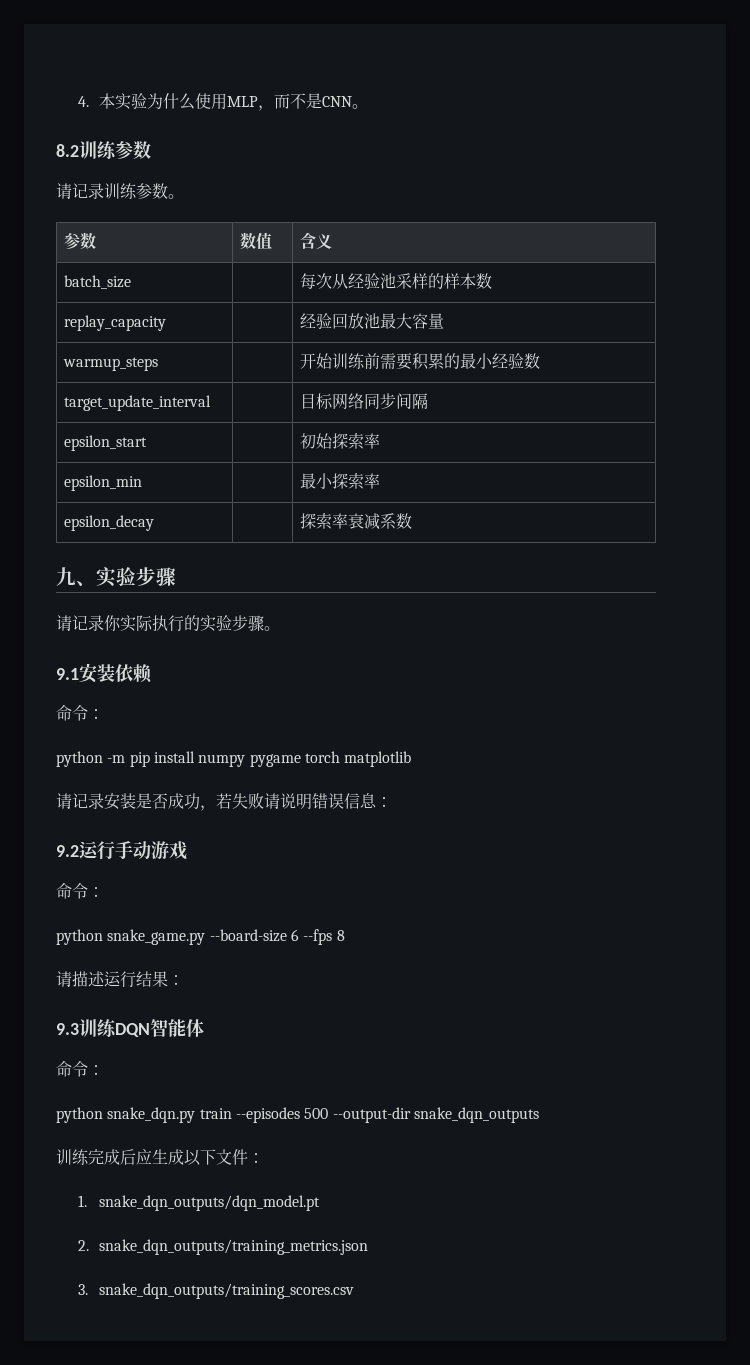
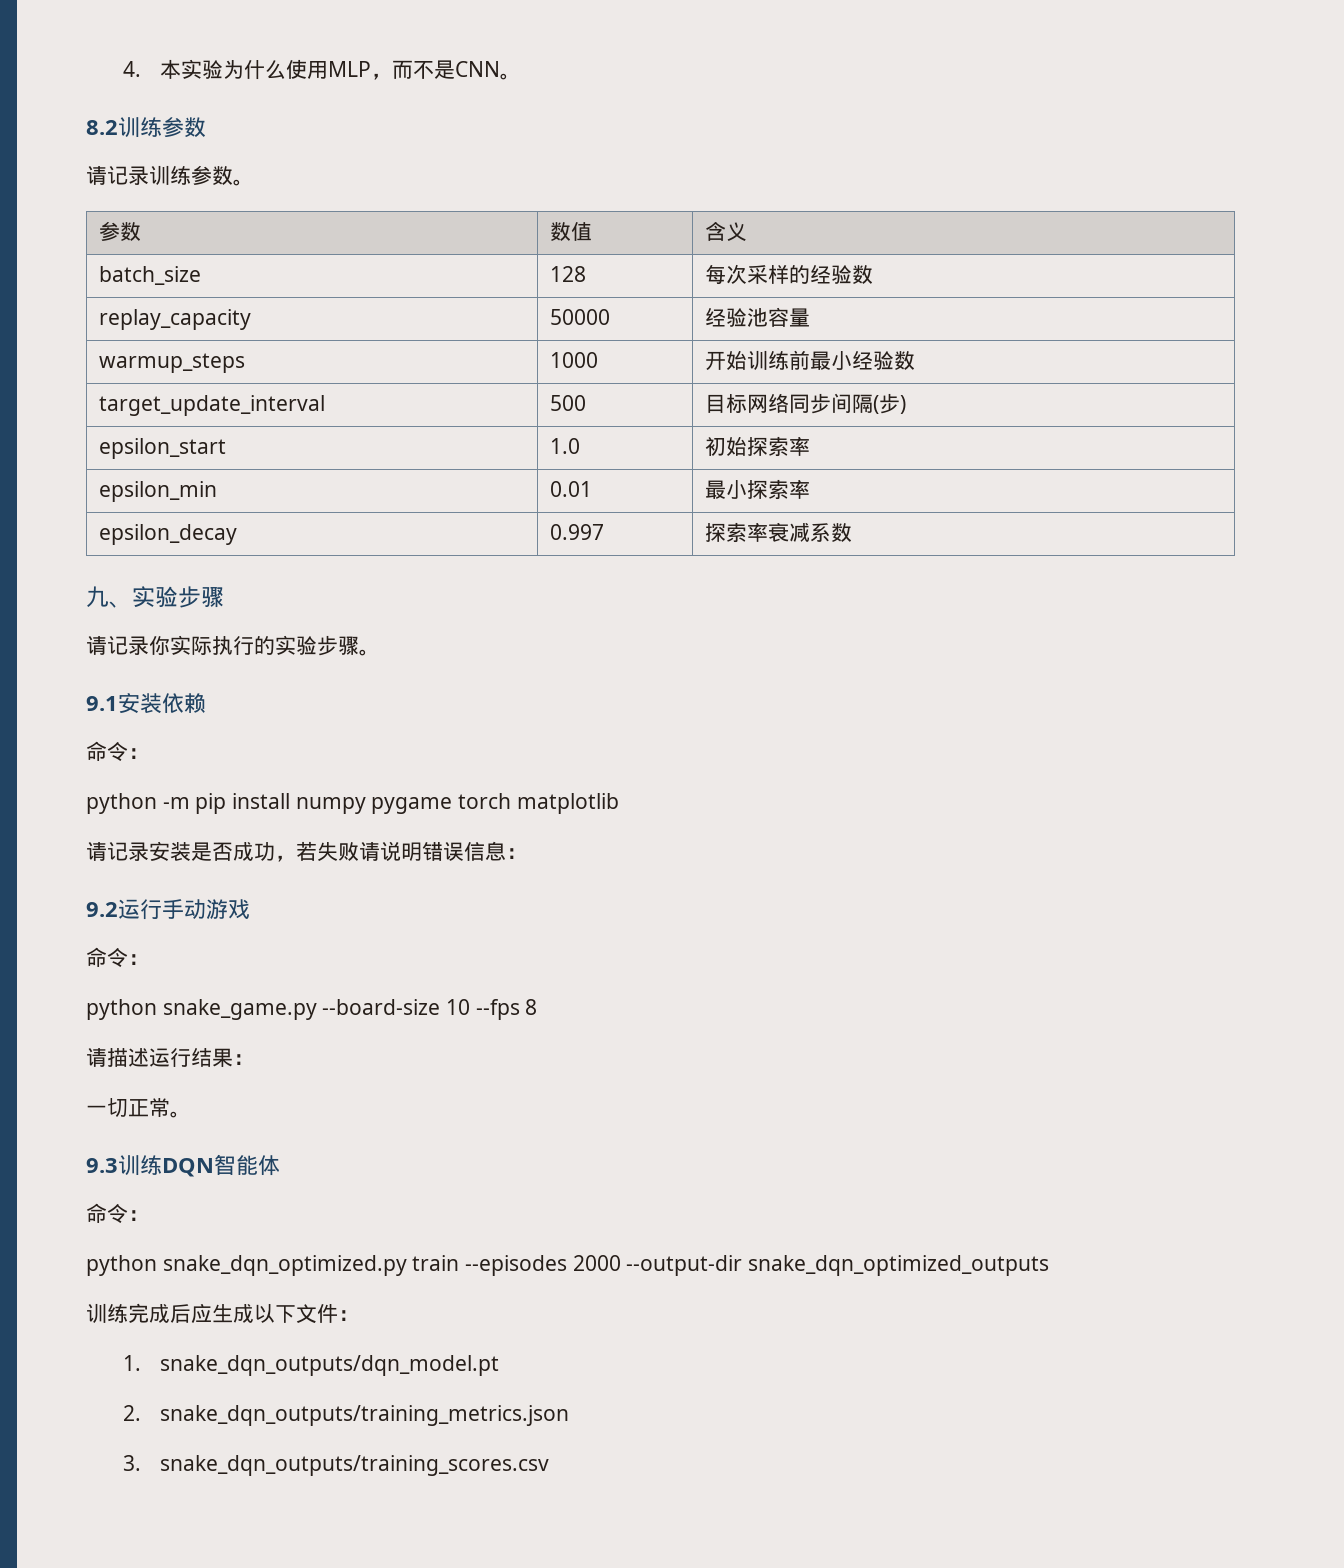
- batch_size | | 每次从经验池采样的样本数
+ batch_size | 128 | 每次采样的经验数
- replay_capacity | | 经验回放池最大容量
+ replay_capacity | 50000 | 经验池容量
- warmup_steps | | 开始训练前需要积累的最小经验数
+ warmup_steps | 1000 | 开始训练前最小经验数
- target_update_interval | | 目标网络同步间隔
+ target_update_interval | 500 | 目标网络同步间隔(步)
- epsilon_start | | 初始探索率
+ epsilon_start | 1.0 | 初始探索率
- epsilon_min | | 最小探索率
+ epsilon_min | 0.01 | 最小探索率
- epsilon_decay | | 探索率衰减系数
+ epsilon_decay | 0.997 | 探索率衰减系数
- python snake_game.py --board-size 6 --fps 8
+ python snake_game.py --board-size 10 --fps 8
+ 一切正常。
- python snake_dqn.py train --episodes 500 --output-dir snake_dqn_outputs
+ python snake_dqn_optimized.py train --episodes 2000 --output-dir snake_dqn_optimized_outputs

